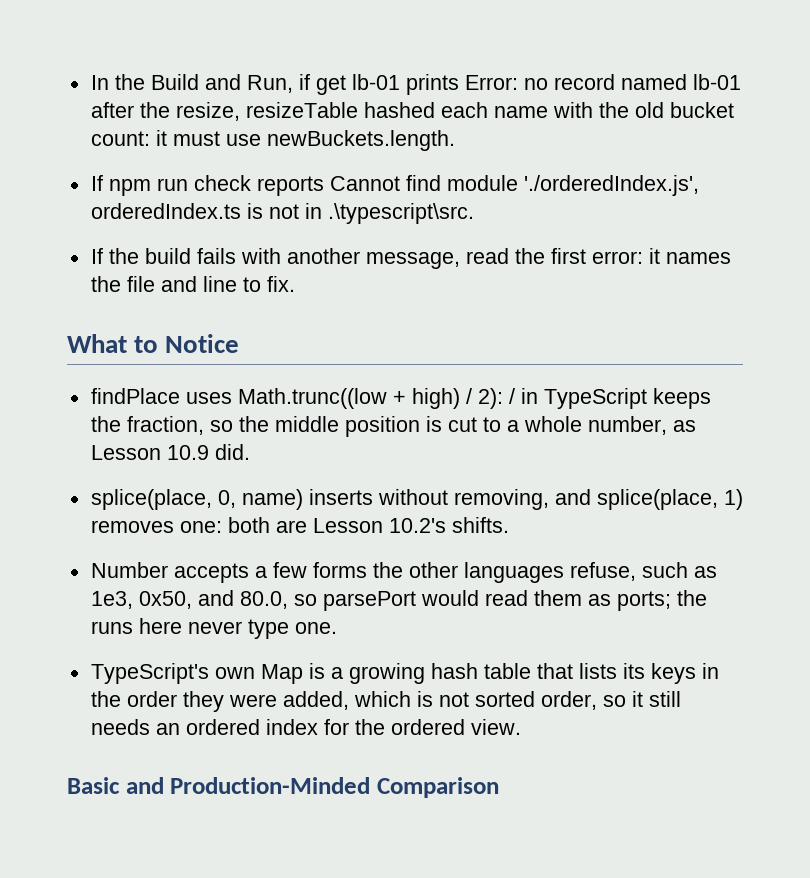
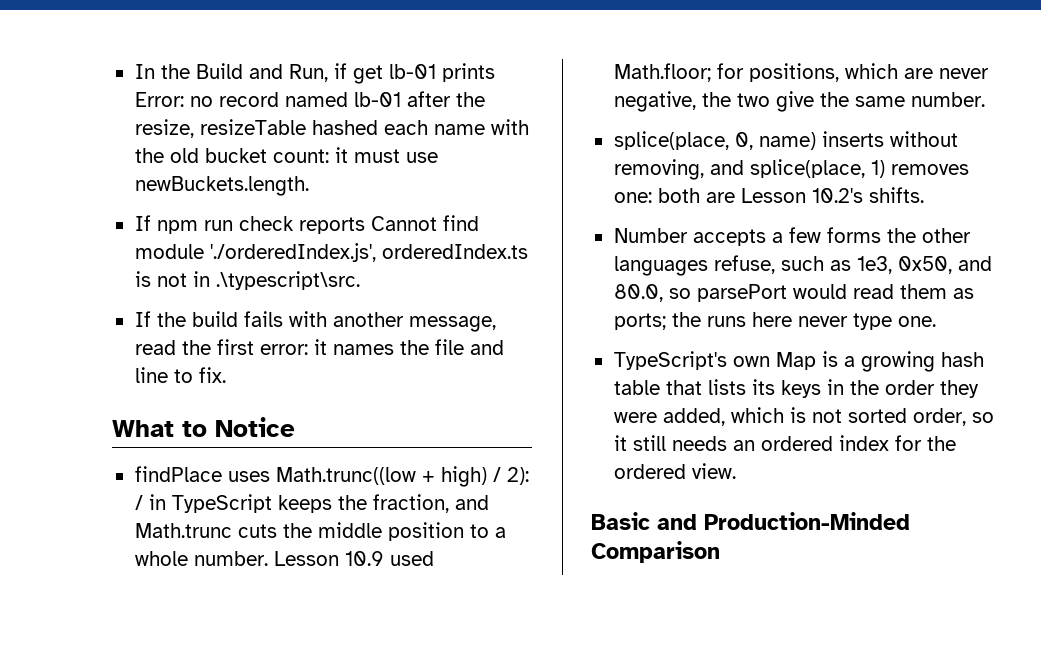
- findPlace uses Math.trunc((low + high) / 2): / in TypeScript keeps the fraction, so the middle position is cut to a whole number, as Lesson 10.9 did.
+ findPlace uses Math.trunc((low + high) / 2): / in TypeScript keeps the fraction, and Math.trunc cuts the middle position to a whole number. Lesson 10.9 used Math.floor; for positions, which are never negative, the two give the same number.

